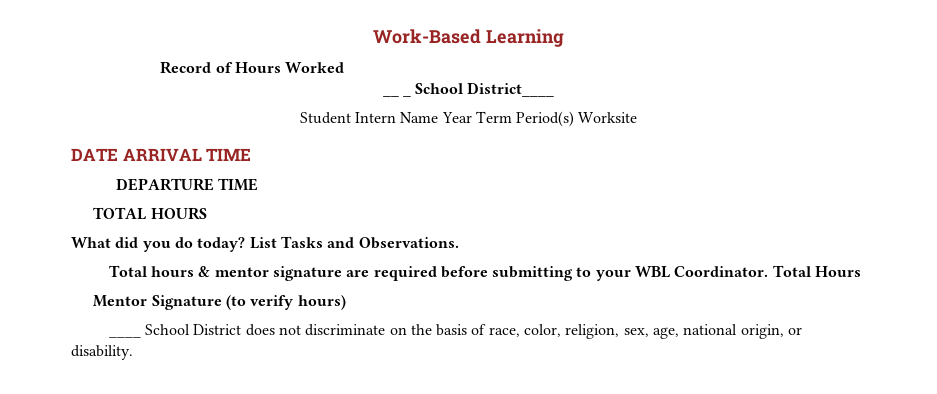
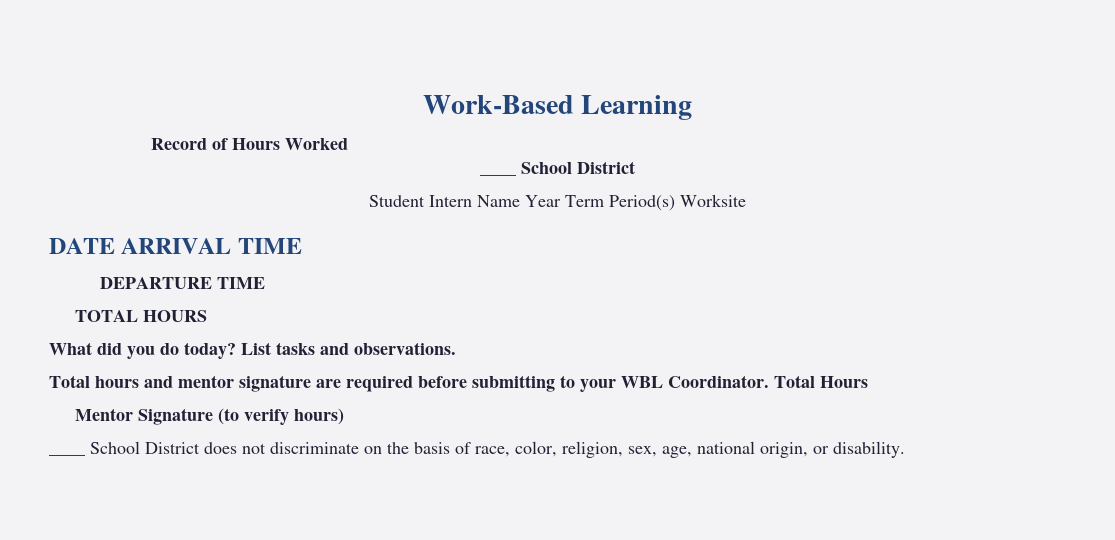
  Record of Hours Worked
- __ _ School District____
+ ____ School District
- List Tasks and Observations.
+ List tasks and observations.
- Total hours & mentor signature are required before submitting to your WBL Coordinator.
+ Total hours and mentor signature are required before submitting to your WBL Coordinator.

